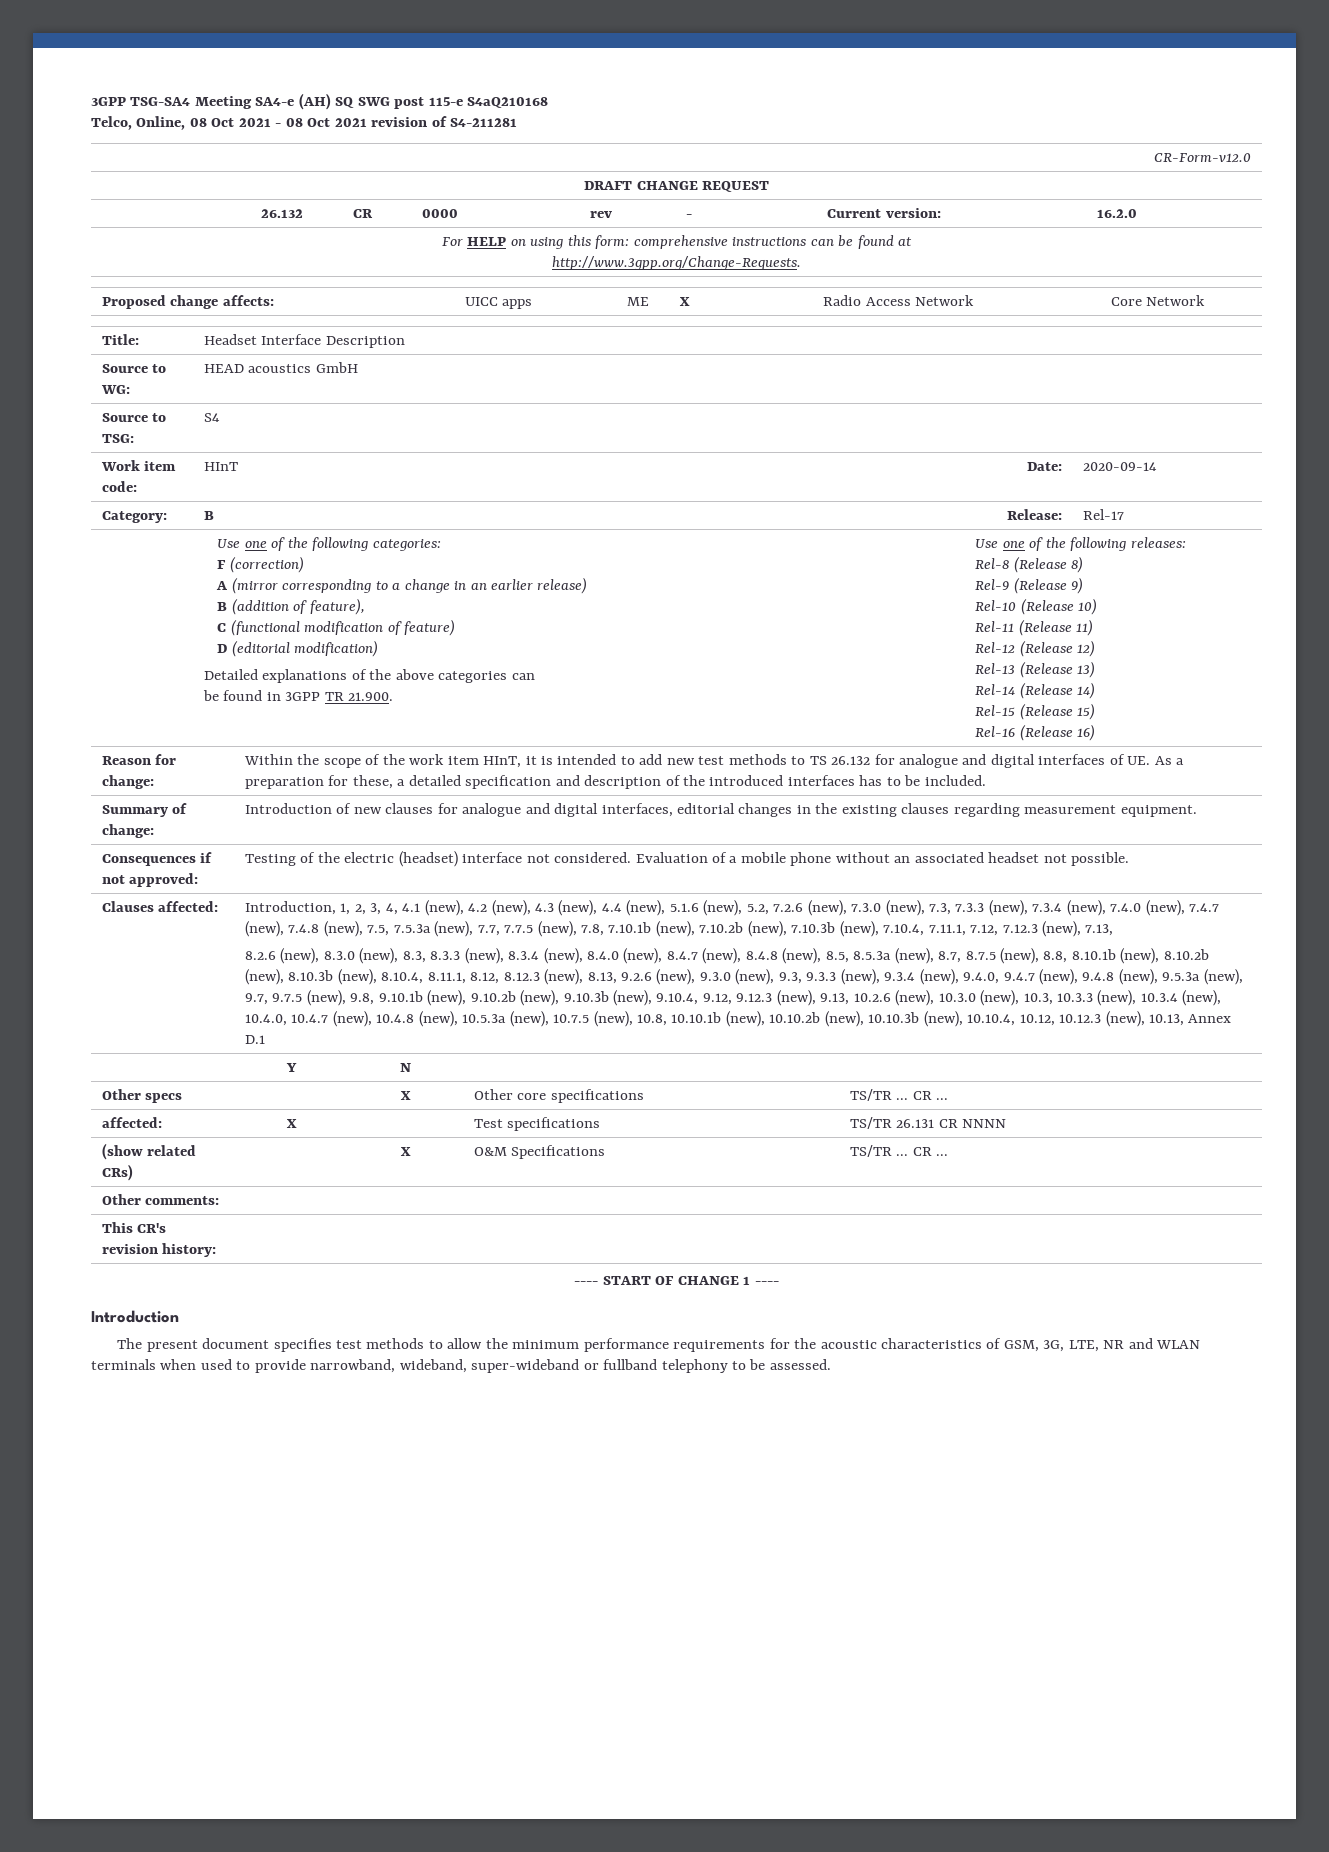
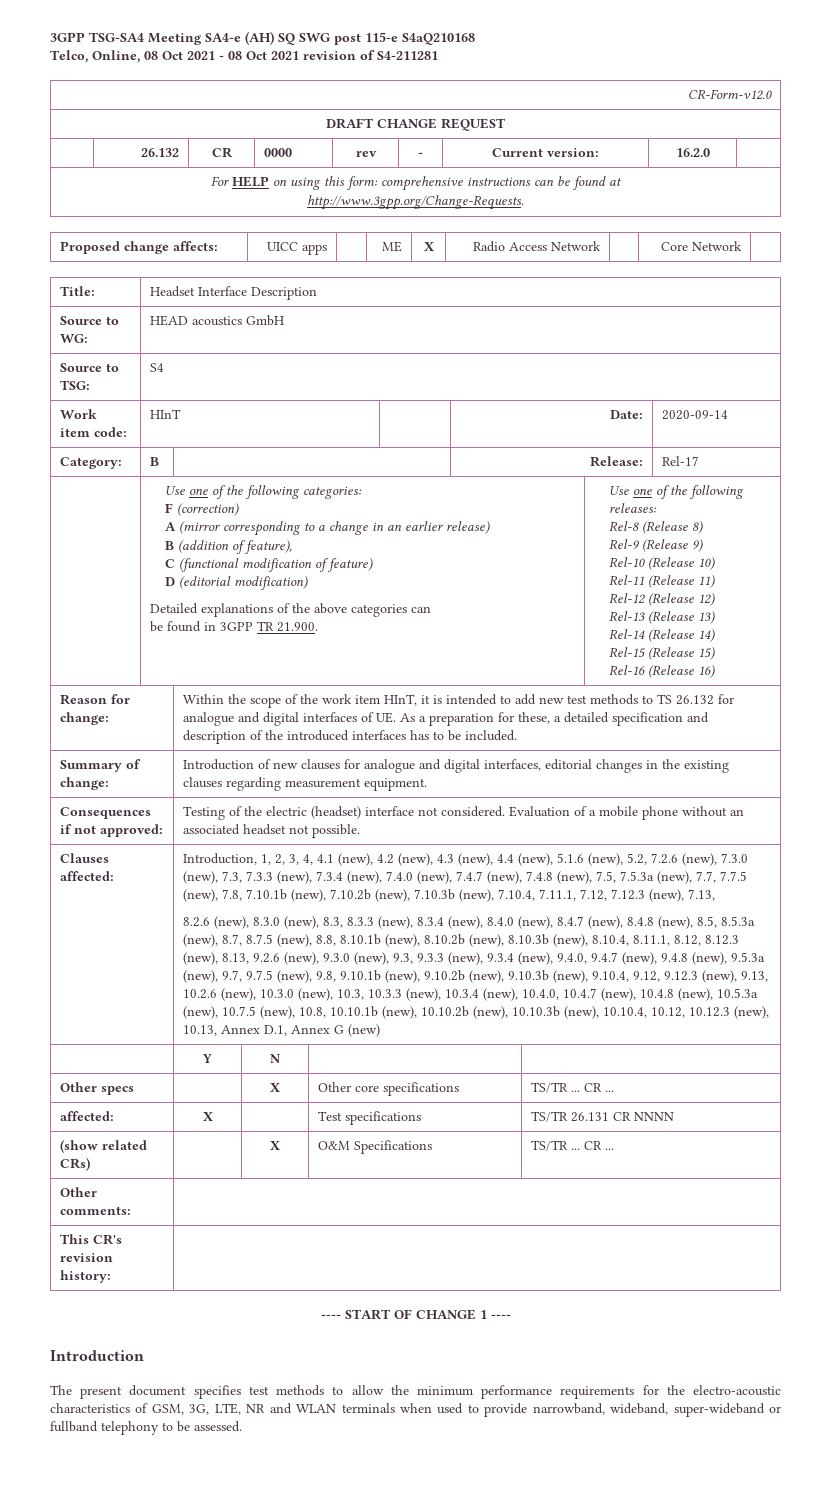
- 8.2.6 (new), 8.3.0 (new), 8.3, 8.3.3 (new), 8.3.4 (new), 8.4.0 (new), 8.4.7 (new), 8.4.8 (new), 8.5, 8.5.3a (new), 8.7, 8.7.5 (new), 8.8, 8.10.1b (new), 8.10.2b (new), 8.10.3b (new), 8.10.4, 8.11.1, 8.12, 8.12.3 (new), 8.13, 9.2.6 (new), 9.3.0 (new), 9.3, 9.3.3 (new), 9.3.4 (new), 9.4.0, 9.4.7 (new), 9.4.8 (new), 9.5.3a (new), 9.7, 9.7.5 (new), 9.8, 9.10.1b (new), 9.10.2b (new), 9.10.3b (new), 9.10.4, 9.12, 9.12.3 (new), 9.13, 10.2.6 (new), 10.3.0 (new), 10.3, 10.3.3 (new), 10.3.4 (new), 10.4.0, 10.4.7 (new), 10.4.8 (new), 10.5.3a (new), 10.7.5 (new), 10.8, 10.10.1b (new), 10.10.2b (new), 10.10.3b (new), 10.10.4, 10.12, 10.12.3 (new), 10.13, Annex D.1
+ 8.2.6 (new), 8.3.0 (new), 8.3, 8.3.3 (new), 8.3.4 (new), 8.4.0 (new), 8.4.7 (new), 8.4.8 (new), 8.5, 8.5.3a (new), 8.7, 8.7.5 (new), 8.8, 8.10.1b (new), 8.10.2b (new), 8.10.3b (new), 8.10.4, 8.11.1, 8.12, 8.12.3 (new), 8.13, 9.2.6 (new), 9.3.0 (new), 9.3, 9.3.3 (new), 9.3.4 (new), 9.4.0, 9.4.7 (new), 9.4.8 (new), 9.5.3a (new), 9.7, 9.7.5 (new), 9.8, 9.10.1b (new), 9.10.2b (new), 9.10.3b (new), 9.10.4, 9.12, 9.12.3 (new), 9.13, 10.2.6 (new), 10.3.0 (new), 10.3, 10.3.3 (new), 10.3.4 (new), 10.4.0, 10.4.7 (new), 10.4.8 (new), 10.5.3a (new), 10.7.5 (new), 10.8, 10.10.1b (new), 10.10.2b (new), 10.10.3b (new), 10.10.4, 10.12, 10.12.3 (new), 10.13, Annex D.1, Annex G (new)
- The present document specifies test methods to allow the minimum performance requirements for the acoustic characteristics of GSM, 3G, LTE, NR and WLAN terminals when used to provide narrowband, wideband, super-wideband or fullband telephony to be assessed.
+ The present document specifies test methods to allow the minimum performance requirements for the electro-acoustic characteristics of GSM, 3G, LTE, NR and WLAN terminals when used to provide narrowband, wideband, super-wideband or fullband telephony to be assessed.

